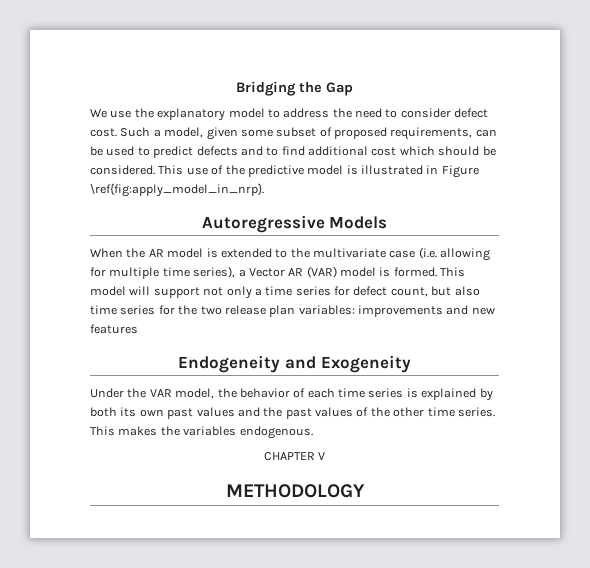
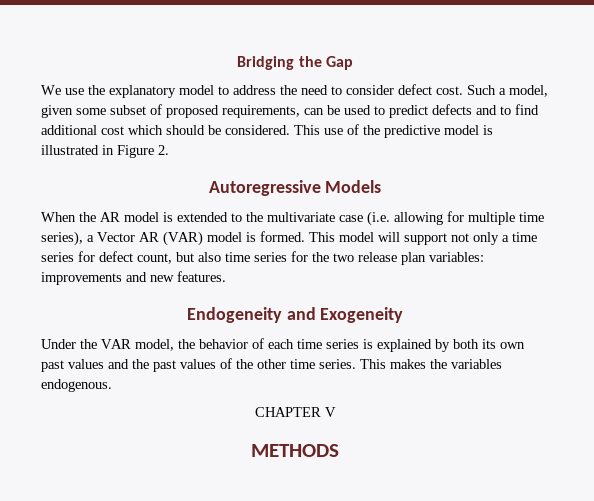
- This use of the predictive model is illustrated in Figure \ref{fig:apply_model_in_nrp}.
+ This use of the predictive model is illustrated in Figure 2.
- This model will support not only a time series for defect count, but also time series for the two release plan variables: improvements and new features
+ This model will support not only a time series for defect count, but also time series for the two release plan variables: improvements and new features.
- METHODOLOGY
+ METHODS

